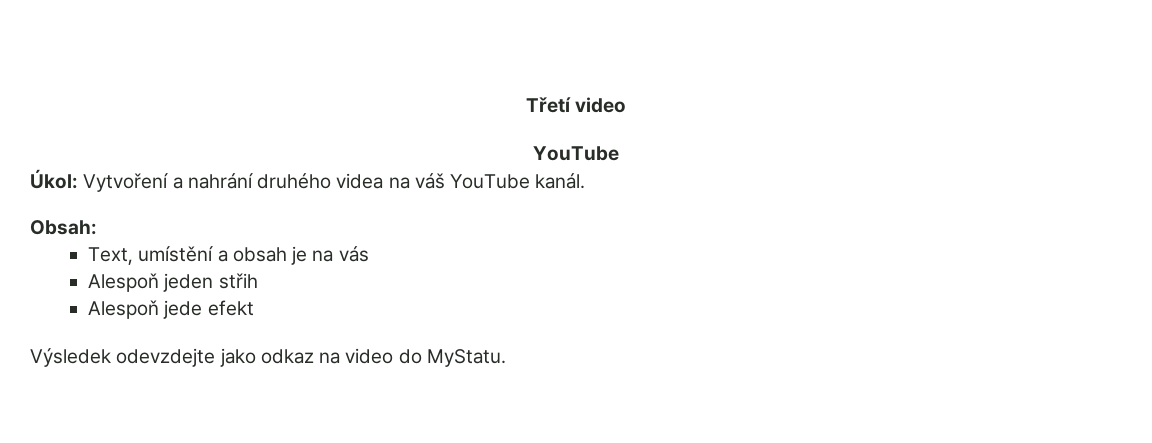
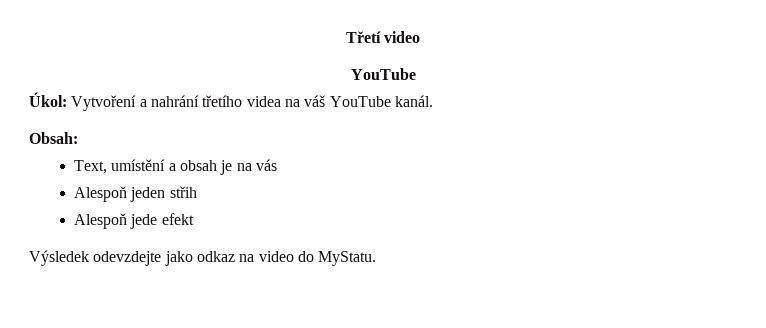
- Úkol: Vytvoření a nahrání druhého videa na váš YouTube kanál.
+ Úkol: Vytvoření a nahrání třetího videa na váš YouTube kanál.

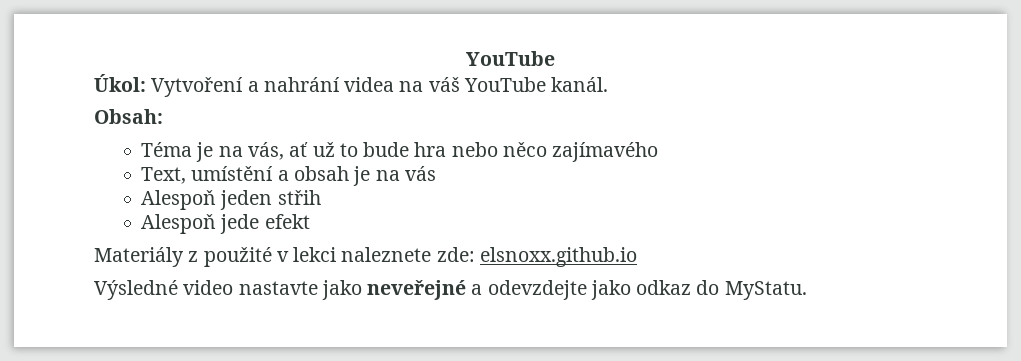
- Třetí video
- Úkol: Vytvoření a nahrání třetího videa na váš YouTube kanál.
+ Úkol: Vytvoření a nahrání videa na váš YouTube kanál.
+ Téma je na vás, ať už to bude hra nebo něco zajímavého
- Výsledek odevzdejte jako odkaz na video do MyStatu.
+ Materiály z použité v lekci naleznete zde: elsnoxx.github.io
+ Výsledné video nastavte jako neveřejné a odevzdejte jako odkaz do MyStatu.

